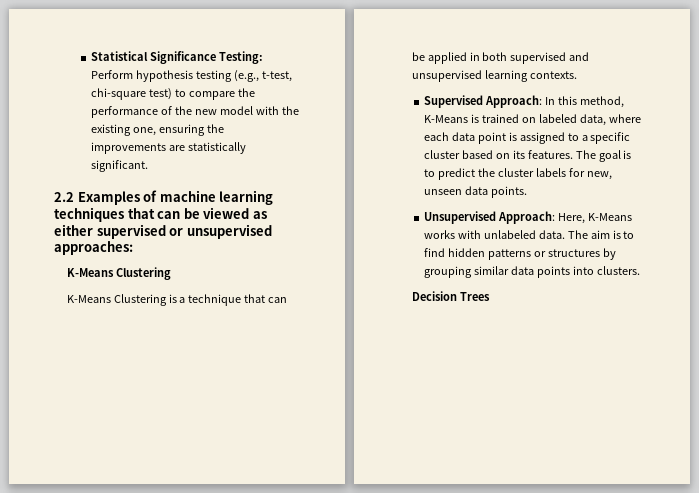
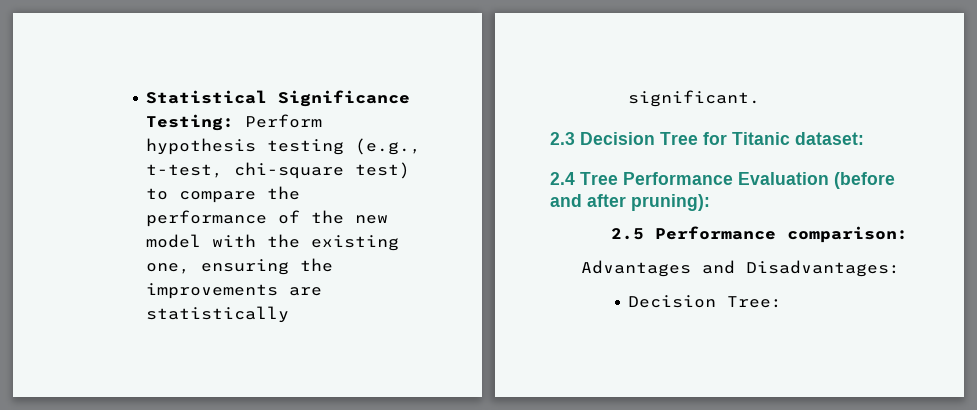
- 2.2 Examples of machine learning techniques that can be viewed as either supervised or unsupervised approaches:
- K-Means Clustering
- K-Means Clustering is a technique that can be applied in both supervised and unsupervised learning contexts.
- Supervised Approach: In this method, K-Means is trained on labeled data, where each data point is assigned to a specific cluster based on its features. The goal is to predict the cluster labels for new, unseen data points.
- Unsupervised Approach: Here, K-Means works with unlabeled data. The aim is to find hidden patterns or structures by grouping similar data points into clusters.
- Decision Trees
+ 2.3 Decision Tree for Titanic dataset:
+ 2.4 Tree Performance Evaluation (before and after pruning):
+ 2.5 Performance comparison:
+ Advantages and Disadvantages:
+ Decision Tree:

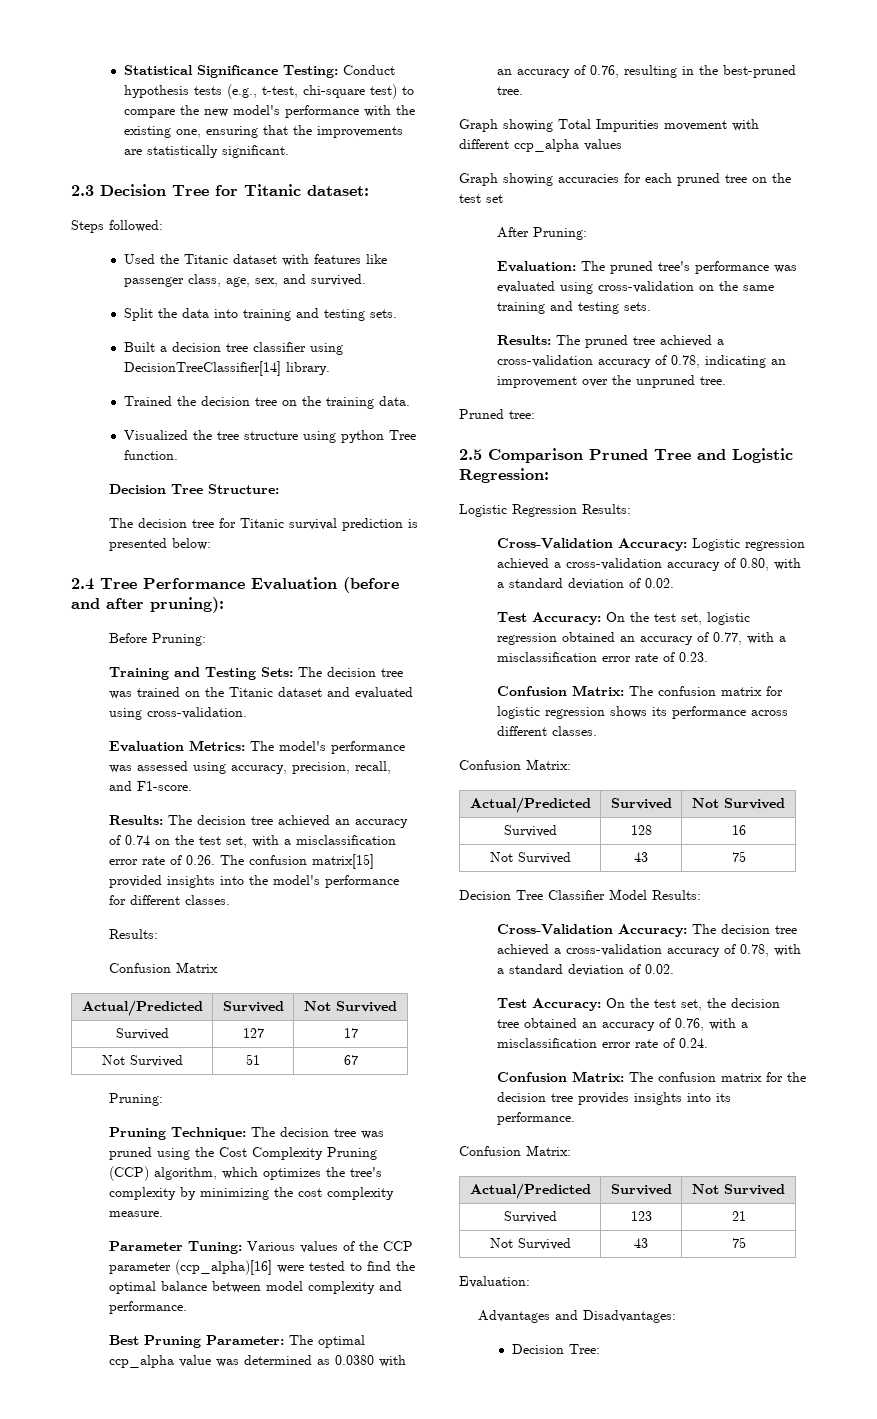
- Statistical Significance Testing: Perform hypothesis testing (e.g., t-test, chi-square test) to compare the performance of the new model with the existing one, ensuring the improvements are statistically significant.
+ Statistical Significance Testing: Conduct hypothesis tests (e.g., t-test, chi-square test) to compare the new model's performance with the existing one, ensuring that the improvements are statistically significant.
+ Steps followed:
+ Used the Titanic dataset with features like passenger class, age, sex, and survived.
+ Split the data into training and testing sets.
+ Built a decision tree classifier using DecisionTreeClassifier[14] library.
+ Trained the decision tree on the training data.
+ Visualized the tree structure using python Tree function.
+ Decision Tree Structure:
+ The decision tree for Titanic survival prediction is presented below:
- 2.5 Performance comparison:
+ Before Pruning:
+ Training and Testing Sets: The decision tree was trained on the Titanic dataset and evaluated using cross-validation.
+ Evaluation Metrics: The model's performance was assessed using accuracy, precision, recall, and F1-score.
+ Results: The decision tree achieved an accuracy of 0.74 on the test set, with a misclassification error rate of 0.26. The confusion matrix[15] provided insights into the model's performance for different classes.
+ Results:
+ Confusion Matrix
+ Actual/Predicted | Survived | Not Survived
+ Survived | 127 | 17
+ Not Survived | 51 | 67
+ Pruning:
+ Pruning Technique: The decision tree was pruned using the Cost Complexity Pruning (CCP) algorithm, which optimizes the tree's complexity by minimizing the cost complexity measure.
+ Parameter Tuning: Various values of the CCP parameter (ccp_alpha)[16] were tested to find the optimal balance between model complexity and performance.
+ Best Pruning Parameter: The optimal ccp_alpha value was determined as 0.0380 with an accuracy of 0.76, resulting in the best-pruned tree.
+ Graph showing Total Impurities movement with different ccp_alpha values
+ Graph showing accuracies for each pruned tree on the test set
+ After Pruning:
+ Evaluation: The pruned tree's performance was evaluated using cross-validation on the same training and testing sets.
+ Results: The pruned tree achieved a cross-validation accuracy of 0.78, indicating an improvement over the unpruned tree.
+ Pruned tree:
+ 2.5 Comparison Pruned Tree and Logistic Regression:
+ Logistic Regression Results:
+ Cross-Validation Accuracy: Logistic regression achieved a cross-validation accuracy of 0.80, with a standard deviation of 0.02.
+ Test Accuracy: On the test set, logistic regression obtained an accuracy of 0.77, with a misclassification error rate of 0.23.
+ Confusion Matrix: The confusion matrix for logistic regression shows its performance across different classes.
+ Confusion Matrix:
+ Actual/Predicted | Survived | Not Survived
+ Survived | 128 | 16
+ Not Survived | 43 | 75
+ Decision Tree Classifier Model Results:
+ Cross-Validation Accuracy: The decision tree achieved a cross-validation accuracy of 0.78, with a standard deviation of 0.02.
+ Test Accuracy: On the test set, the decision tree obtained an accuracy of 0.76, with a misclassification error rate of 0.24.
+ Confusion Matrix: The confusion matrix for the decision tree provides insights into its performance.
+ Confusion Matrix:
+ Actual/Predicted | Survived | Not Survived
+ Survived | 123 | 21
+ Not Survived | 43 | 75
+ Evaluation:

